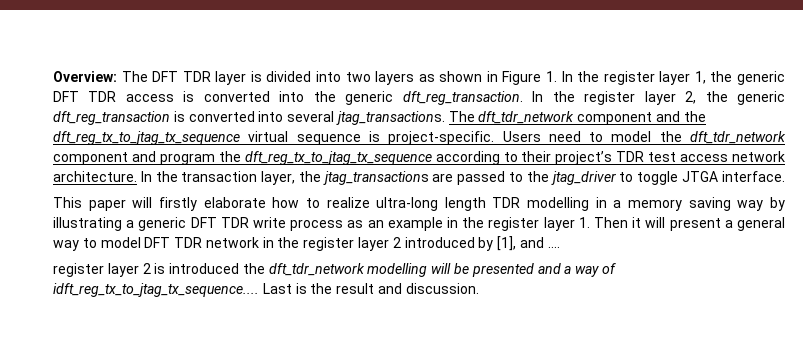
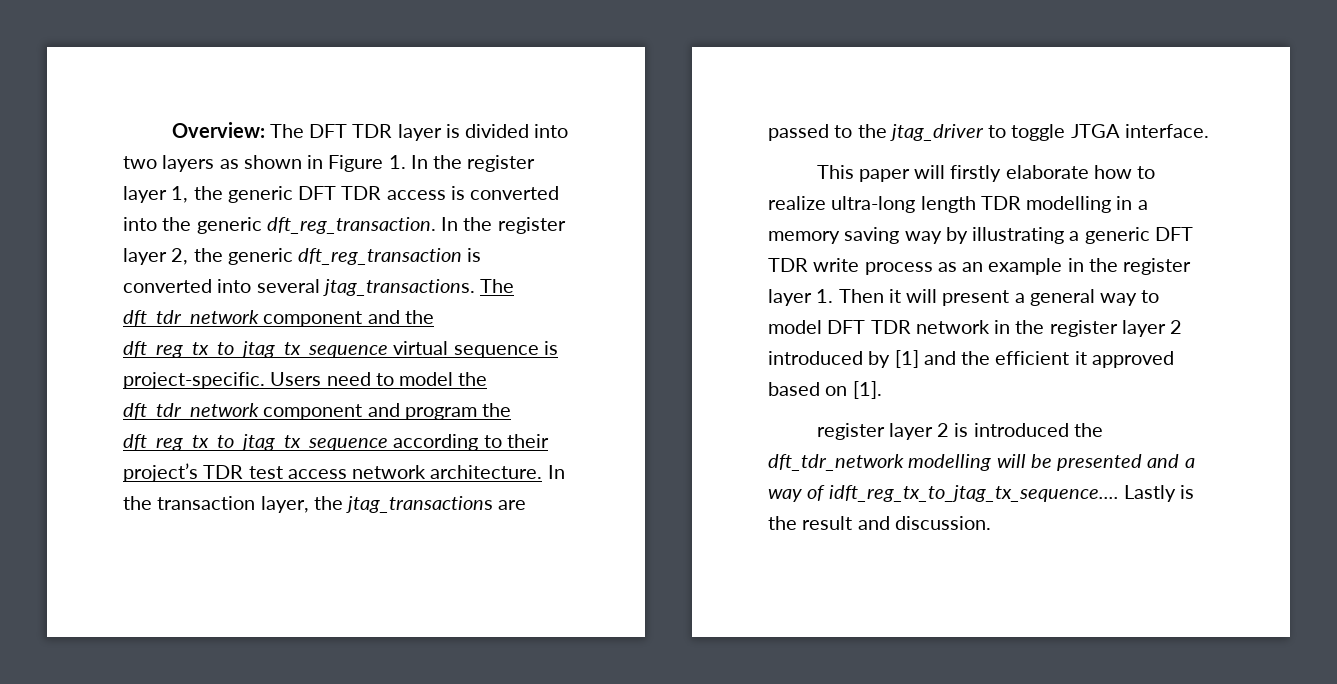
- This paper will firstly elaborate how to realize ultra-long length TDR modelling in a memory saving way by illustrating a generic DFT TDR write process as an example in the register layer 1. Then it will present a general way to model DFT TDR network in the register layer 2 introduced by [1], and ....
+ This paper will firstly elaborate how to realize ultra-long length TDR modelling in a memory saving way by illustrating a generic DFT TDR write process as an example in the register layer 1. Then it will present a general way to model DFT TDR network in the register layer 2 introduced by [1] and the efficient it approved based on [1].
- Last is the result and discussion.
+ Lastly is the result and discussion.

